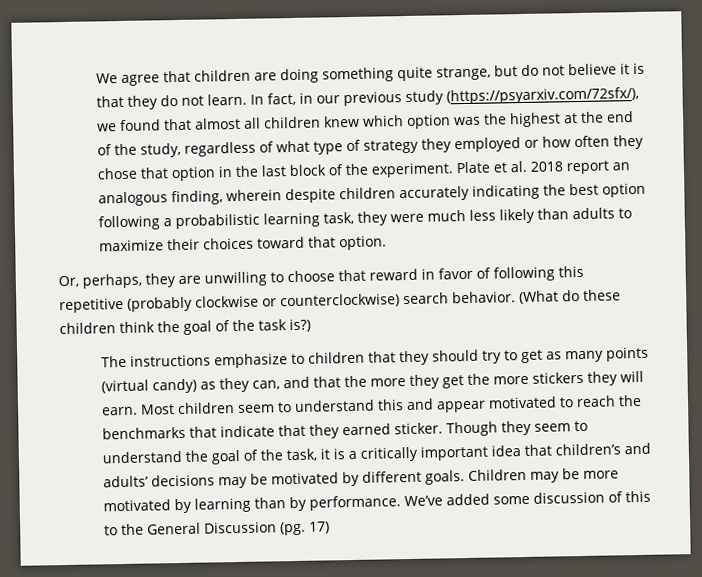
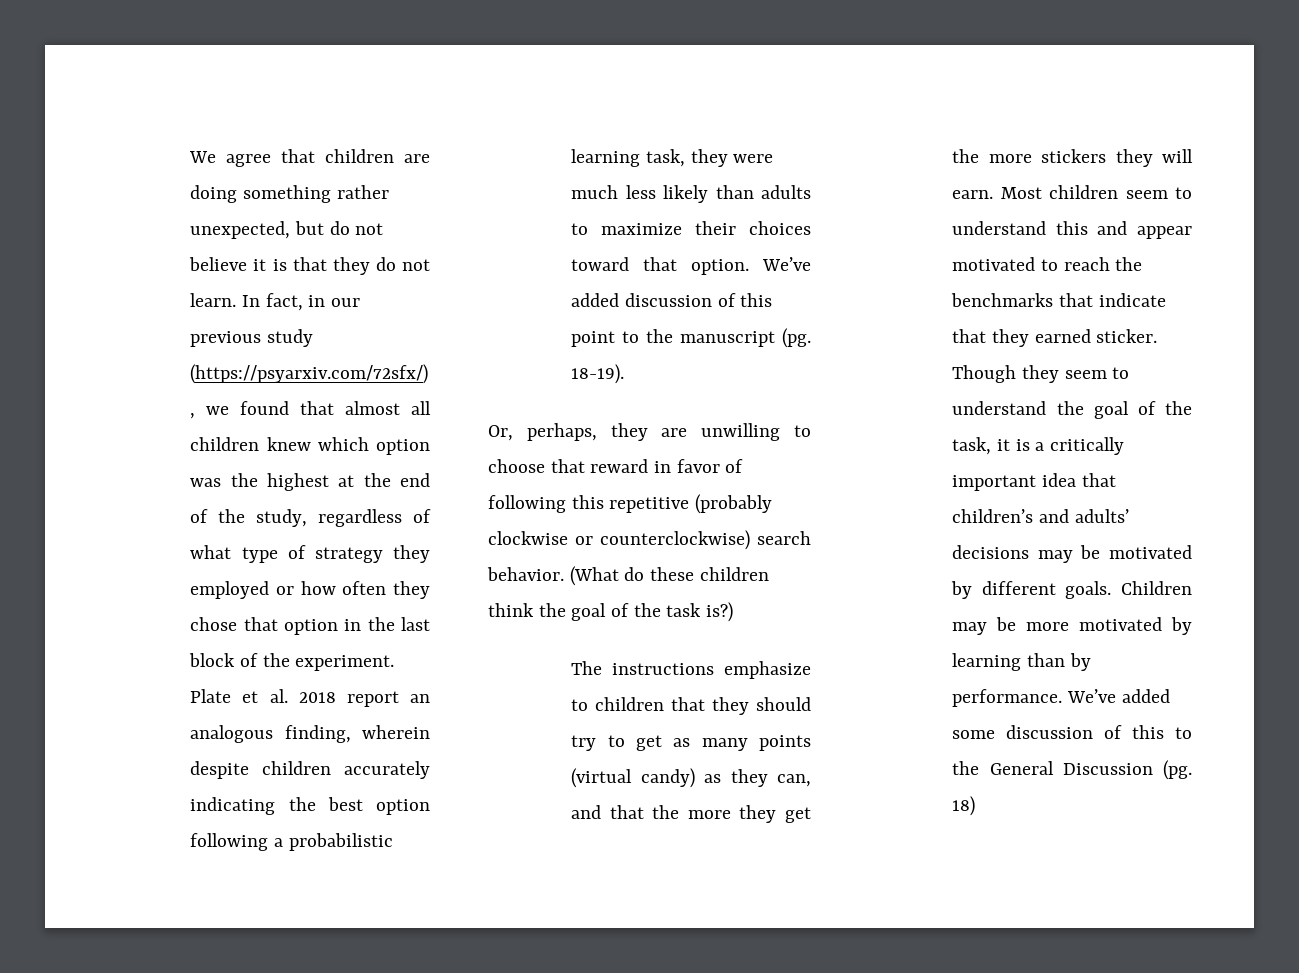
- We agree that children are doing something quite strange, but do not believe it is that they do not learn.
+ We agree that children are doing something rather unexpected, but do not believe it is that they do not learn.
+ We’ve added discussion of this point to the manuscript (pg. 18-19).
- 17)
+ 18)

